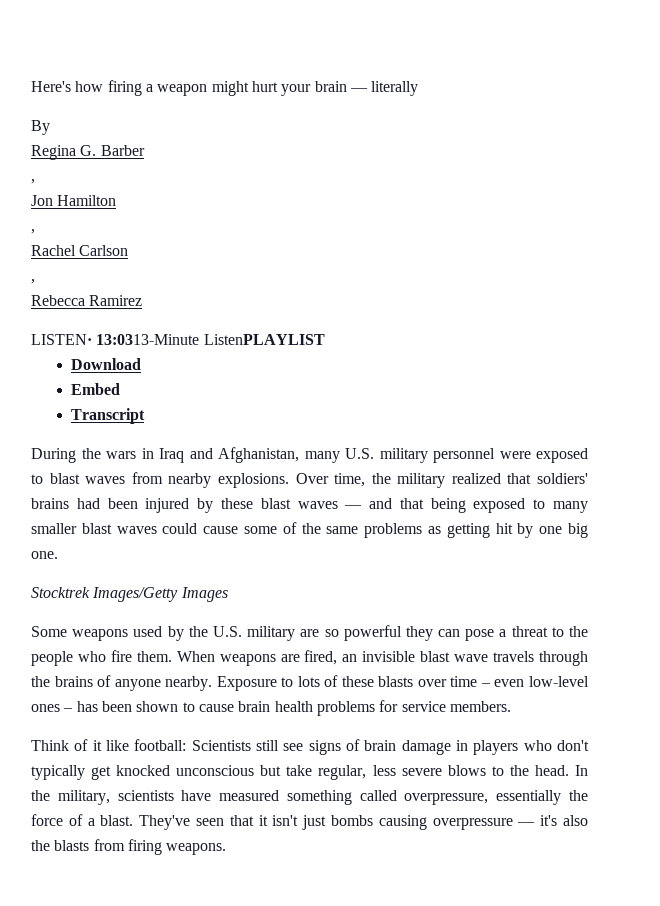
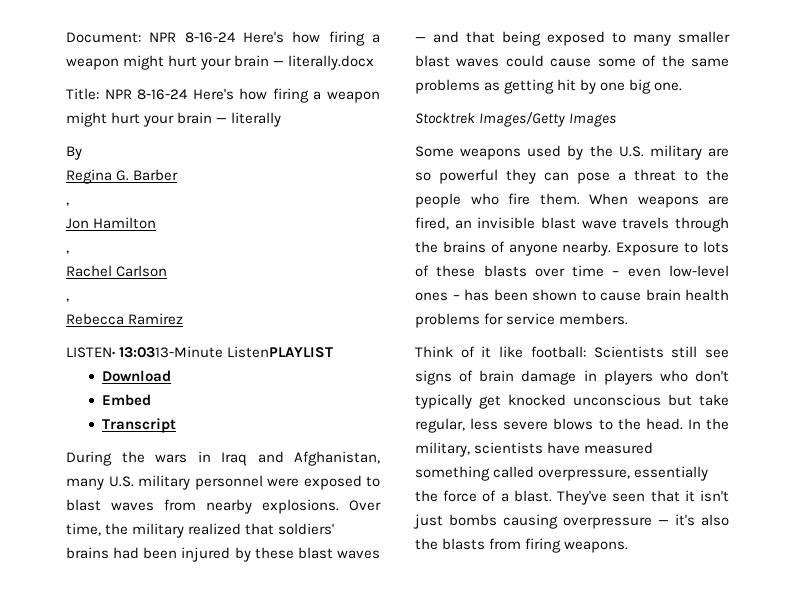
- Here's how firing a weapon might hurt your brain — literally
+ Document: NPR 8-16-24 Here's how firing a weapon might hurt your brain — literally.docx
+ Title: NPR 8-16-24 Here's how firing a weapon might hurt your brain — literally

